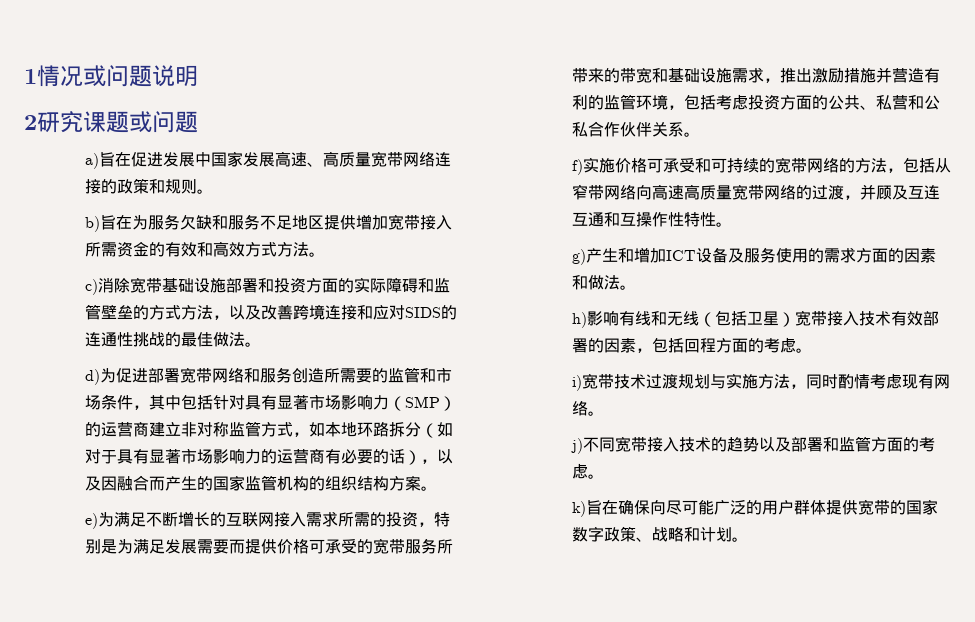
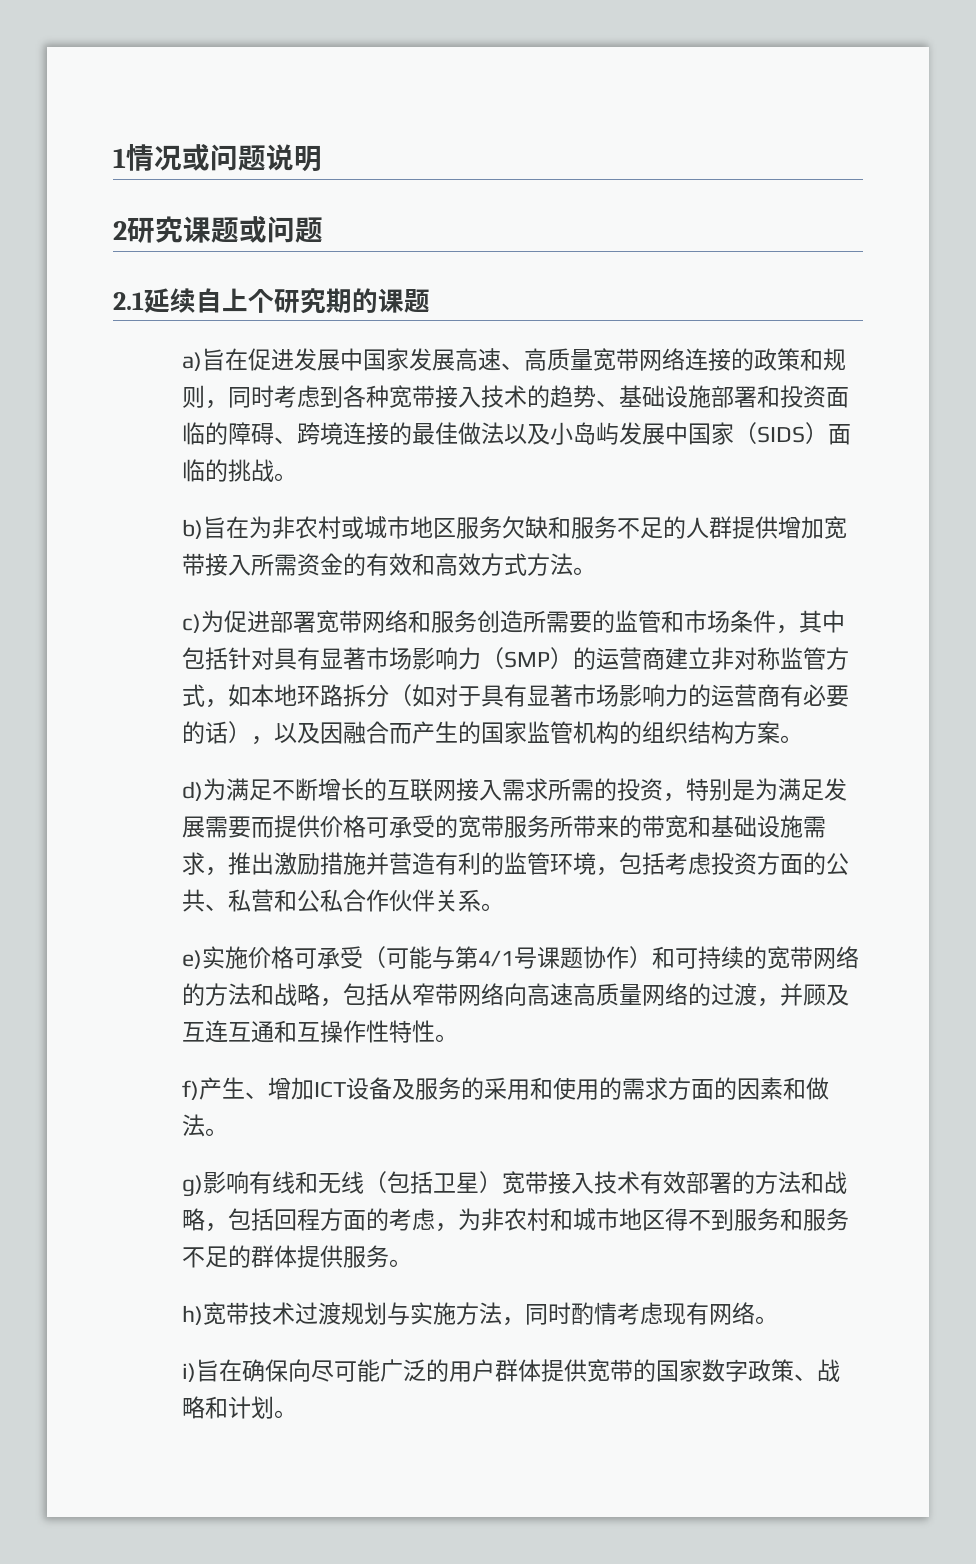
+ 2.1延续自上个研究期的课题
- a)旨在促进发展中国家发展高速、高质量宽带网络连接的政策和规则。
+ a)旨在促进发展中国家发展高速、高质量宽带网络连接的政策和规则，同时考虑到各种宽带接入技术的趋势、基础设施部署和投资面临的障碍、跨境连接的最佳做法以及小岛屿发展中国家（SIDS）面临的挑战。
- b)旨在为服务欠缺和服务不足地区提供增加宽带接入所需资金的有效和高效方式方法。
+ b)旨在为非农村或城市地区服务欠缺和服务不足的人群提供增加宽带接入所需资金的有效和高效方式方法。
- c)消除宽带基础设施部署和投资方面的实际障碍和监管壁垒的方式方法，以及改善跨境连接和应对SIDS的连通性挑战的最佳做法。
- d)为促进部署宽带网络和服务创造所需要的监管和市场条件，其中包括针对具有显著市场影响力（SMP）的运营商建立非对称监管方式，如本地环路拆分（如对于具有显著市场影响力的运营商有必要的话），以及因融合而产生的国家监管机构的组织结构方案。
+ c)为促进部署宽带网络和服务创造所需要的监管和市场条件，其中包括针对具有显著市场影响力（SMP）的运营商建立非对称监管方式，如本地环路拆分（如对于具有显著市场影响力的运营商有必要的话），以及因融合而产生的国家监管机构的组织结构方案。
- e)为满足不断增长的互联网接入需求所需的投资，特别是为满足发展需要而提供价格可承受的宽带服务所带来的带宽和基础设施需求，推出激励措施并营造有利的监管环境，包括考虑投资方面的公共、私营和公私合作伙伴关系。
+ d)为满足不断增长的互联网接入需求所需的投资，特别是为满足发展需要而提供价格可承受的宽带服务所带来的带宽和基础设施需求，推出激励措施并营造有利的监管环境，包括考虑投资方面的公共、私营和公私合作伙伴关系。
- f)实施价格可承受和可持续的宽带网络的方法，包括从窄带网络向高速高质量宽带网络的过渡，并顾及互连互通和互操作性特性。
+ e)实施价格可承受（可能与第4/1号课题协作）和可持续的宽带网络的方法和战略，包括从窄带网络向高速高质量网络的过渡，并顾及互连互通和互操作性特性。
- g)产生和增加ICT设备及服务使用的需求方面的因素和做法。
+ f)产生、增加ICT设备及服务的采用和使用的需求方面的因素和做法。
- h)影响有线和无线（包括卫星）宽带接入技术有效部署的因素，包括回程方面的考虑。
- i)宽带技术过渡规划与实施方法，同时酌情考虑现有网络。
+ g)影响有线和无线（包括卫星）宽带接入技术有效部署的方法和战略，包括回程方面的考虑，为非农村和城市地区得不到服务和服务不足的群体提供服务。
+ h)宽带技术过渡规划与实施方法，同时酌情考虑现有网络。
- j)不同宽带接入技术的趋势以及部署和监管方面的考虑。
- k)旨在确保向尽可能广泛的用户群体提供宽带的国家数字政策、战略和计划。
+ i)旨在确保向尽可能广泛的用户群体提供宽带的国家数字政策、战略和计划。

